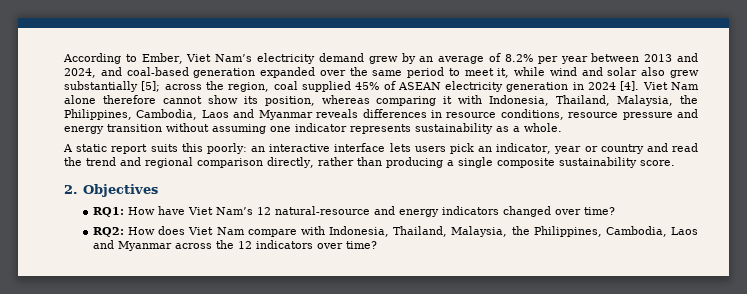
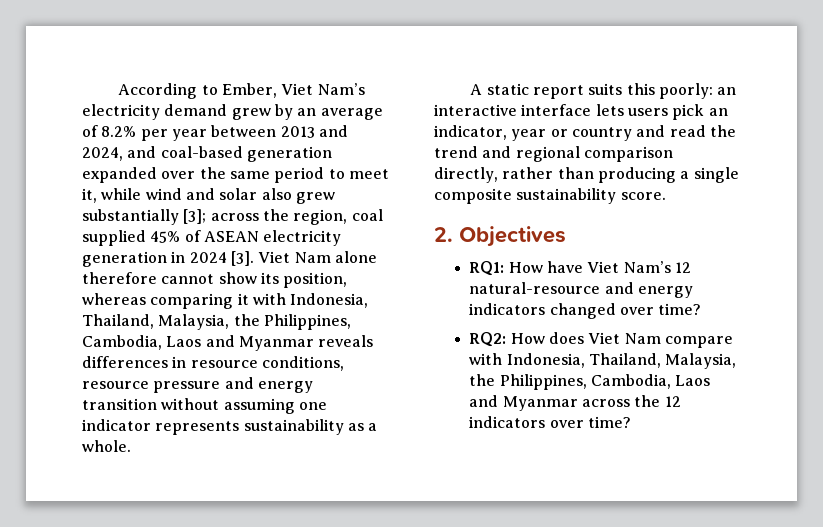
- According to Ember, Viet Nam’s electricity demand grew by an average of 8.2% per year between 2013 and 2024, and coal-based generation expanded over the same period to meet it, while wind and solar also grew substantially [5]; across the region, coal supplied 45% of ASEAN electricity generation in 2024 [4].
+ According to Ember, Viet Nam’s electricity demand grew by an average of 8.2% per year between 2013 and 2024, and coal-based generation expanded over the same period to meet it, while wind and solar also grew substantially [3]; across the region, coal supplied 45% of ASEAN electricity generation in 2024 [3].

